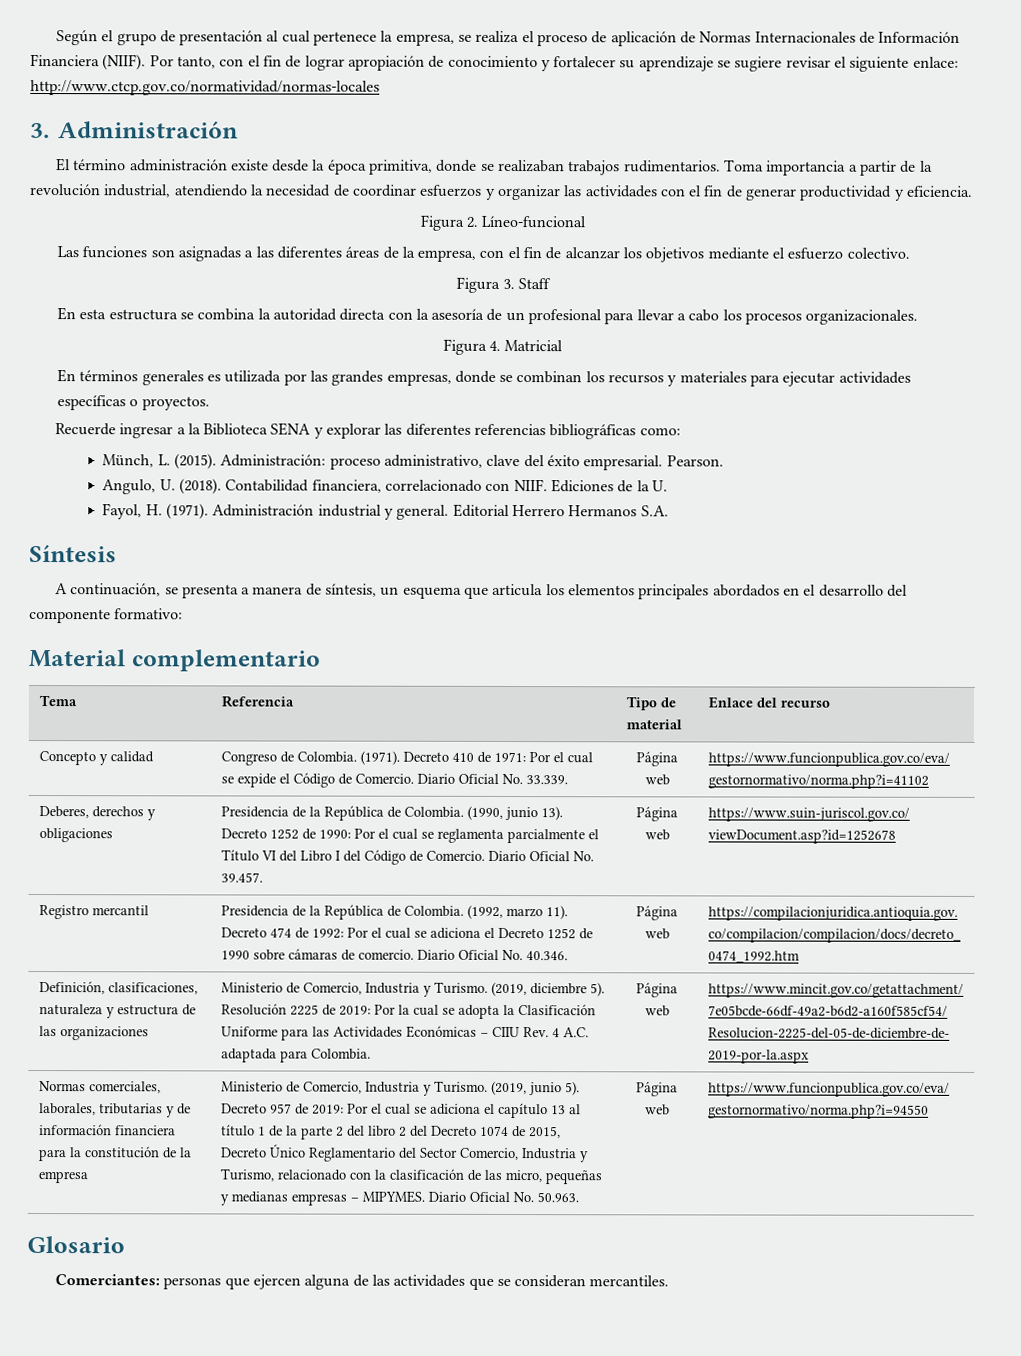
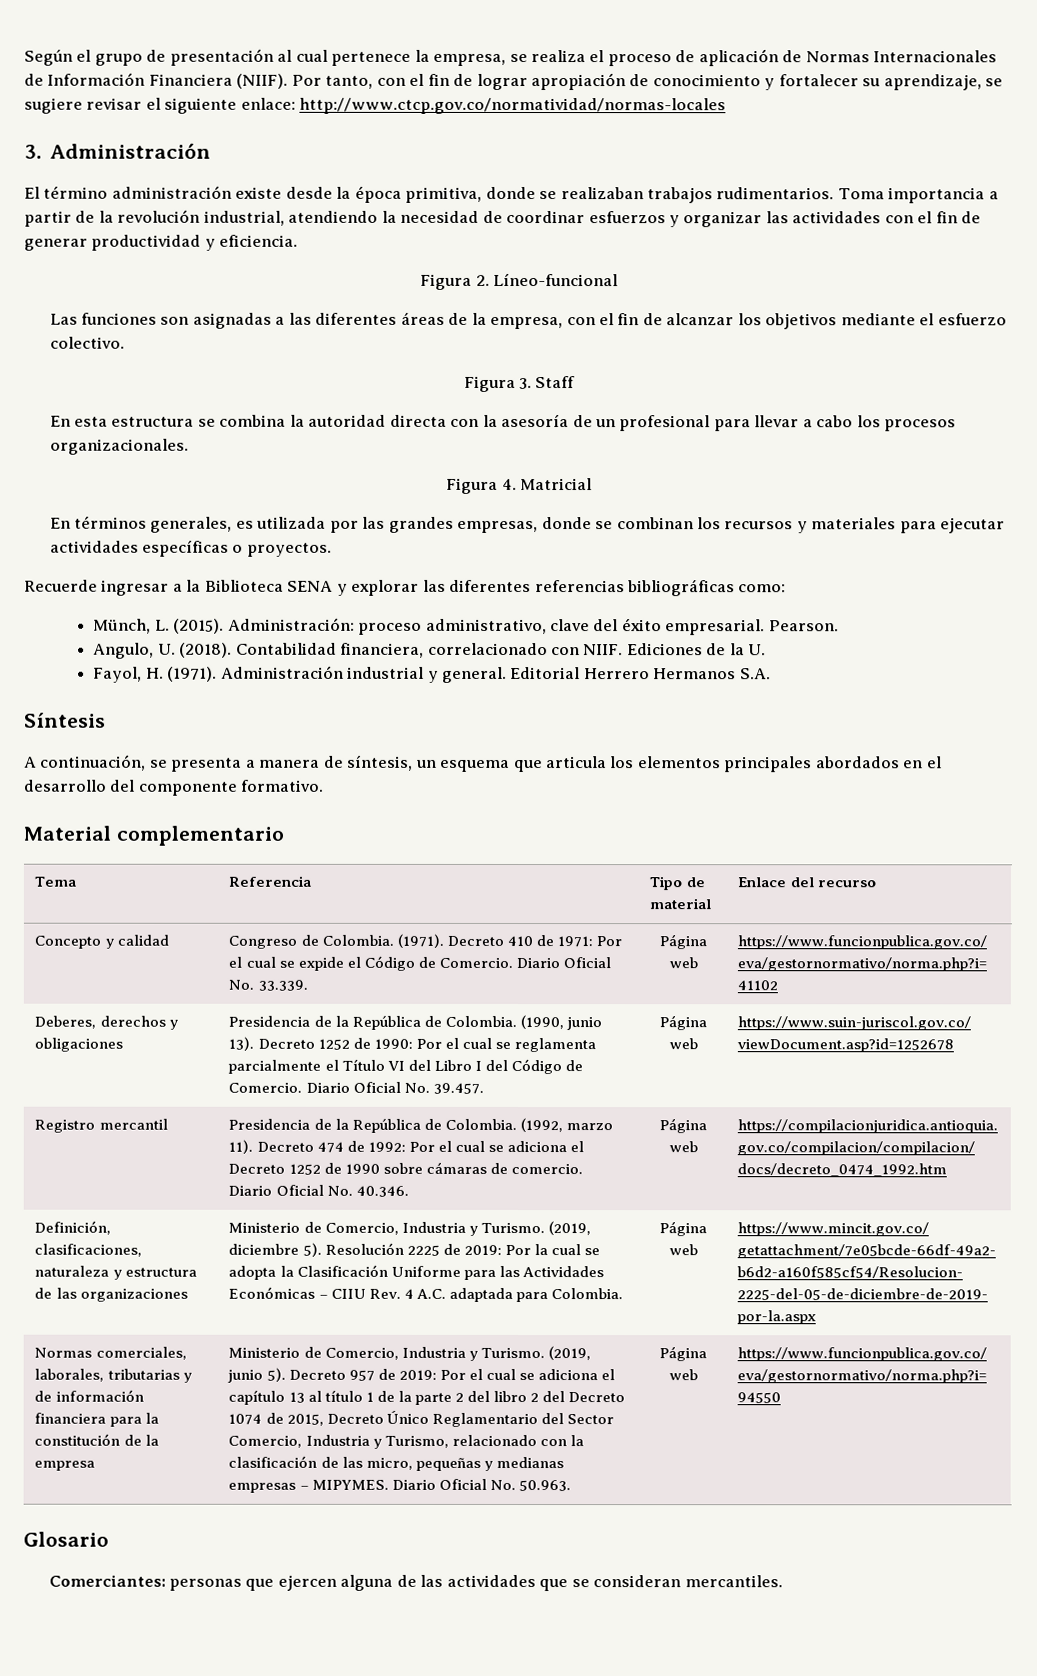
- Por tanto, con el fin de lograr apropiación de conocimiento y fortalecer su aprendizaje se sugiere revisar el siguiente enlace: http://www.ctcp.gov.co/normatividad/normas-locales
+ Por tanto, con el fin de lograr apropiación de conocimiento y fortalecer su aprendizaje, se sugiere revisar el siguiente enlace: http://www.ctcp.gov.co/normatividad/normas-locales
- En términos generales es utilizada por las grandes empresas, donde se combinan los recursos y materiales para ejecutar actividades específicas o proyectos.
+ En términos generales, es utilizada por las grandes empresas, donde se combinan los recursos y materiales para ejecutar actividades específicas o proyectos.
- A continuación, se presenta a manera de síntesis, un esquema que articula los elementos principales abordados en el desarrollo del componente formativo:
+ A continuación, se presenta a manera de síntesis, un esquema que articula los elementos principales abordados en el desarrollo del componente formativo.

